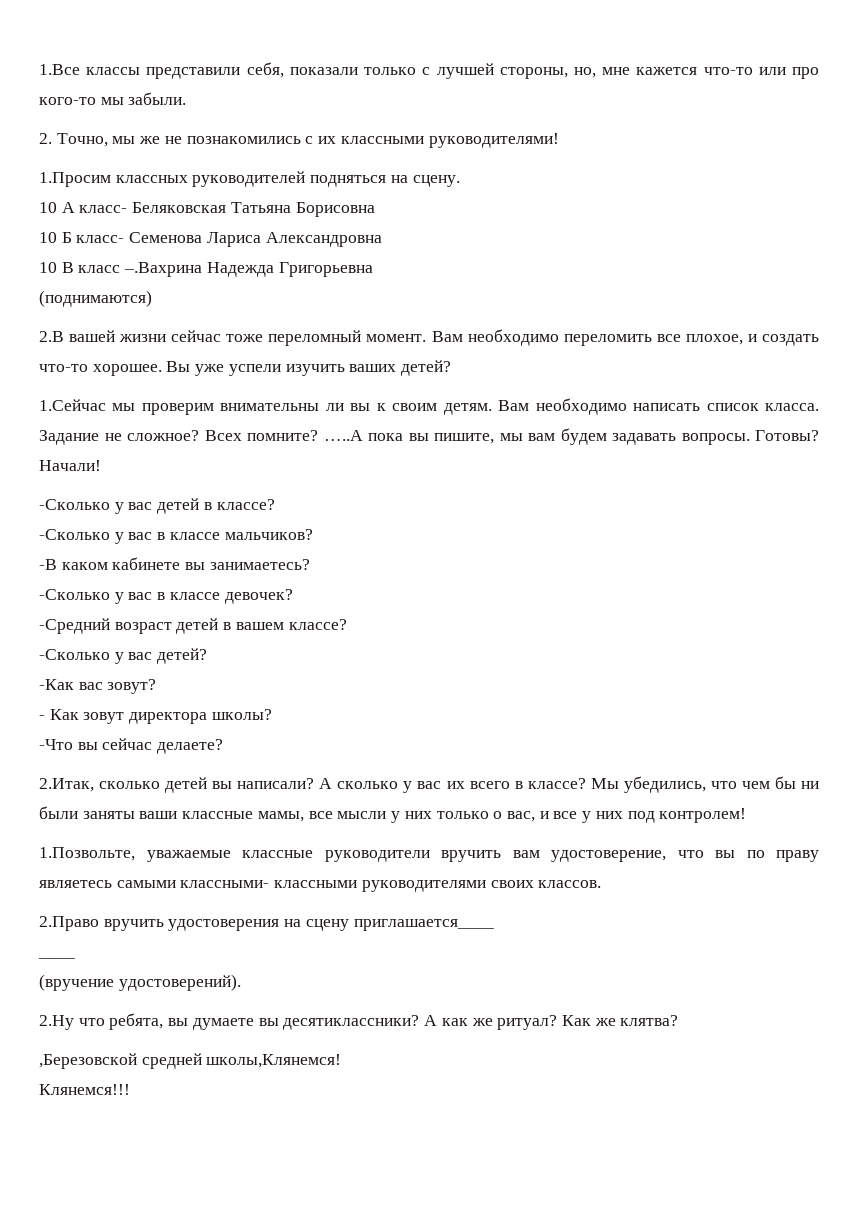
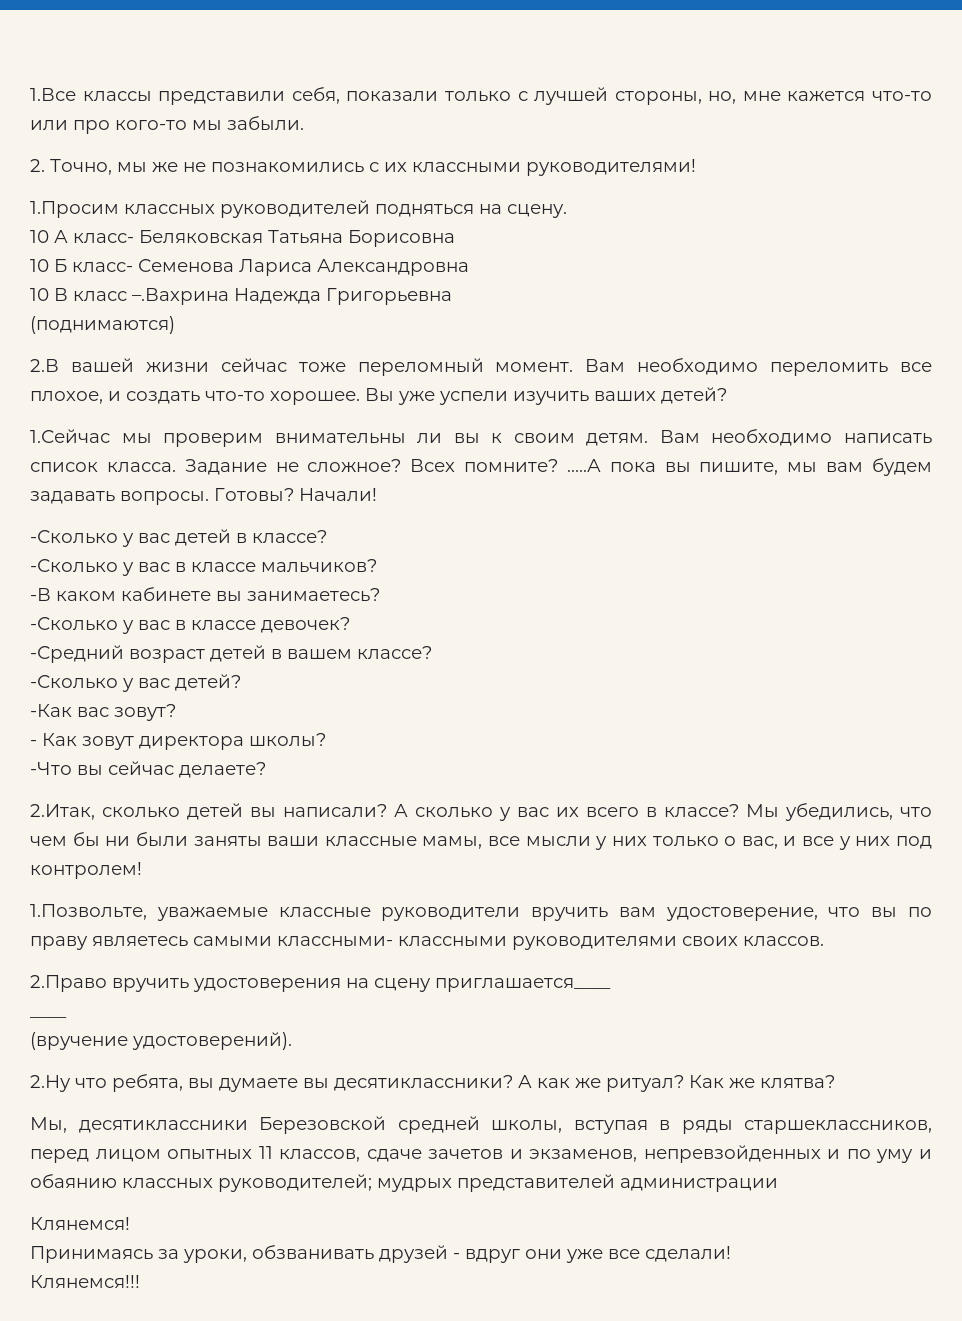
- ,Березовской средней школы,Клянемся!
+ Мы, десятиклассники Березовской средней школы, вступая в ряды старшеклассников, перед лицом опытных 11 классов, сдаче зачетов и экзаменов, непревзойденных и по уму и обаянию классных руководителей; мудрых представителей администрации
+ Клянемся!
+ Принимаясь за уроки, обзванивать друзей - вдруг они уже все сделали!

